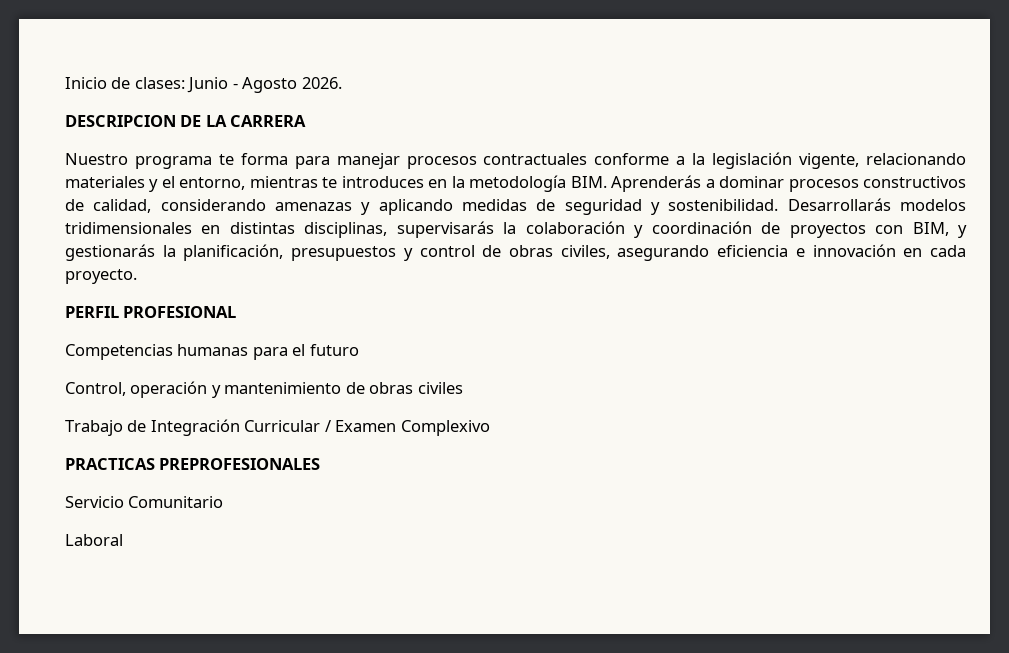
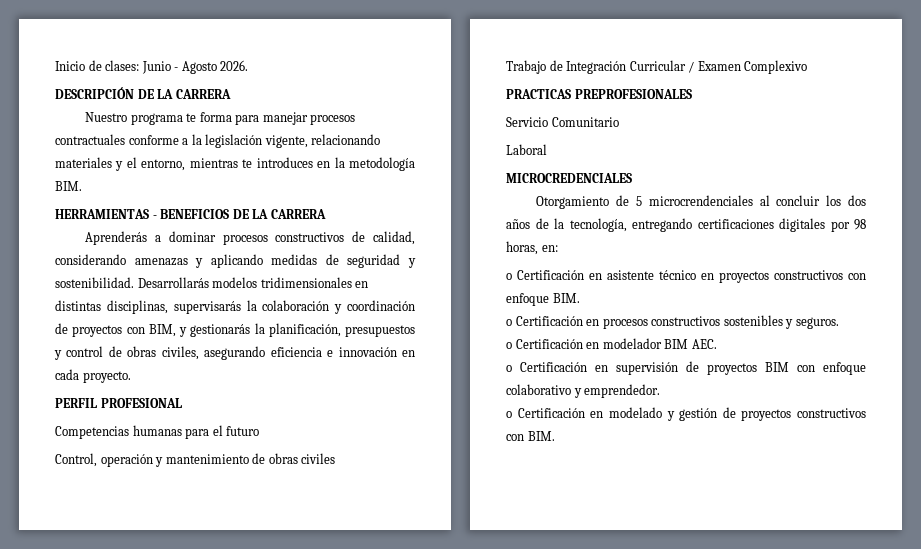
- DESCRIPCION DE LA CARRERA
+ DESCRIPCIÓN DE LA CARRERA
- Nuestro programa te forma para manejar procesos contractuales conforme a la legislación vigente, relacionando materiales y el entorno, mientras te introduces en la metodología BIM. Aprenderás a dominar procesos constructivos de calidad, considerando amenazas y aplicando medidas de seguridad y sostenibilidad.
+ Nuestro programa te forma para manejar procesos contractuales conforme a la legislación vigente, relacionando materiales y el entorno, mientras te introduces en la metodología BIM.
+ HERRAMIENTAS - BENEFICIOS DE LA CARRERA
+ Aprenderás a dominar procesos constructivos de calidad, considerando amenazas y aplicando medidas de seguridad y sostenibilidad.
+ MICROCREDENCIALES
+ Otorgamiento de 5 microcrendenciales al concluir los dos años de la tecnología, entregando certificaciones digitales por 98 horas, en:
+ o Certificación en asistente técnico en proyectos constructivos con enfoque BIM.
+ o Certificación en procesos constructivos sostenibles y seguros.
+ o Certificación en modelador BIM AEC.
+ o Certificación en supervisión de proyectos BIM con enfoque colaborativo y emprendedor.
+ o Certificación en modelado y gestión de proyectos constructivos con BIM.

